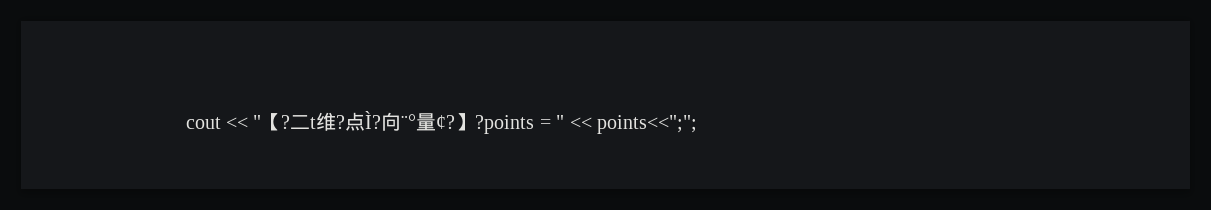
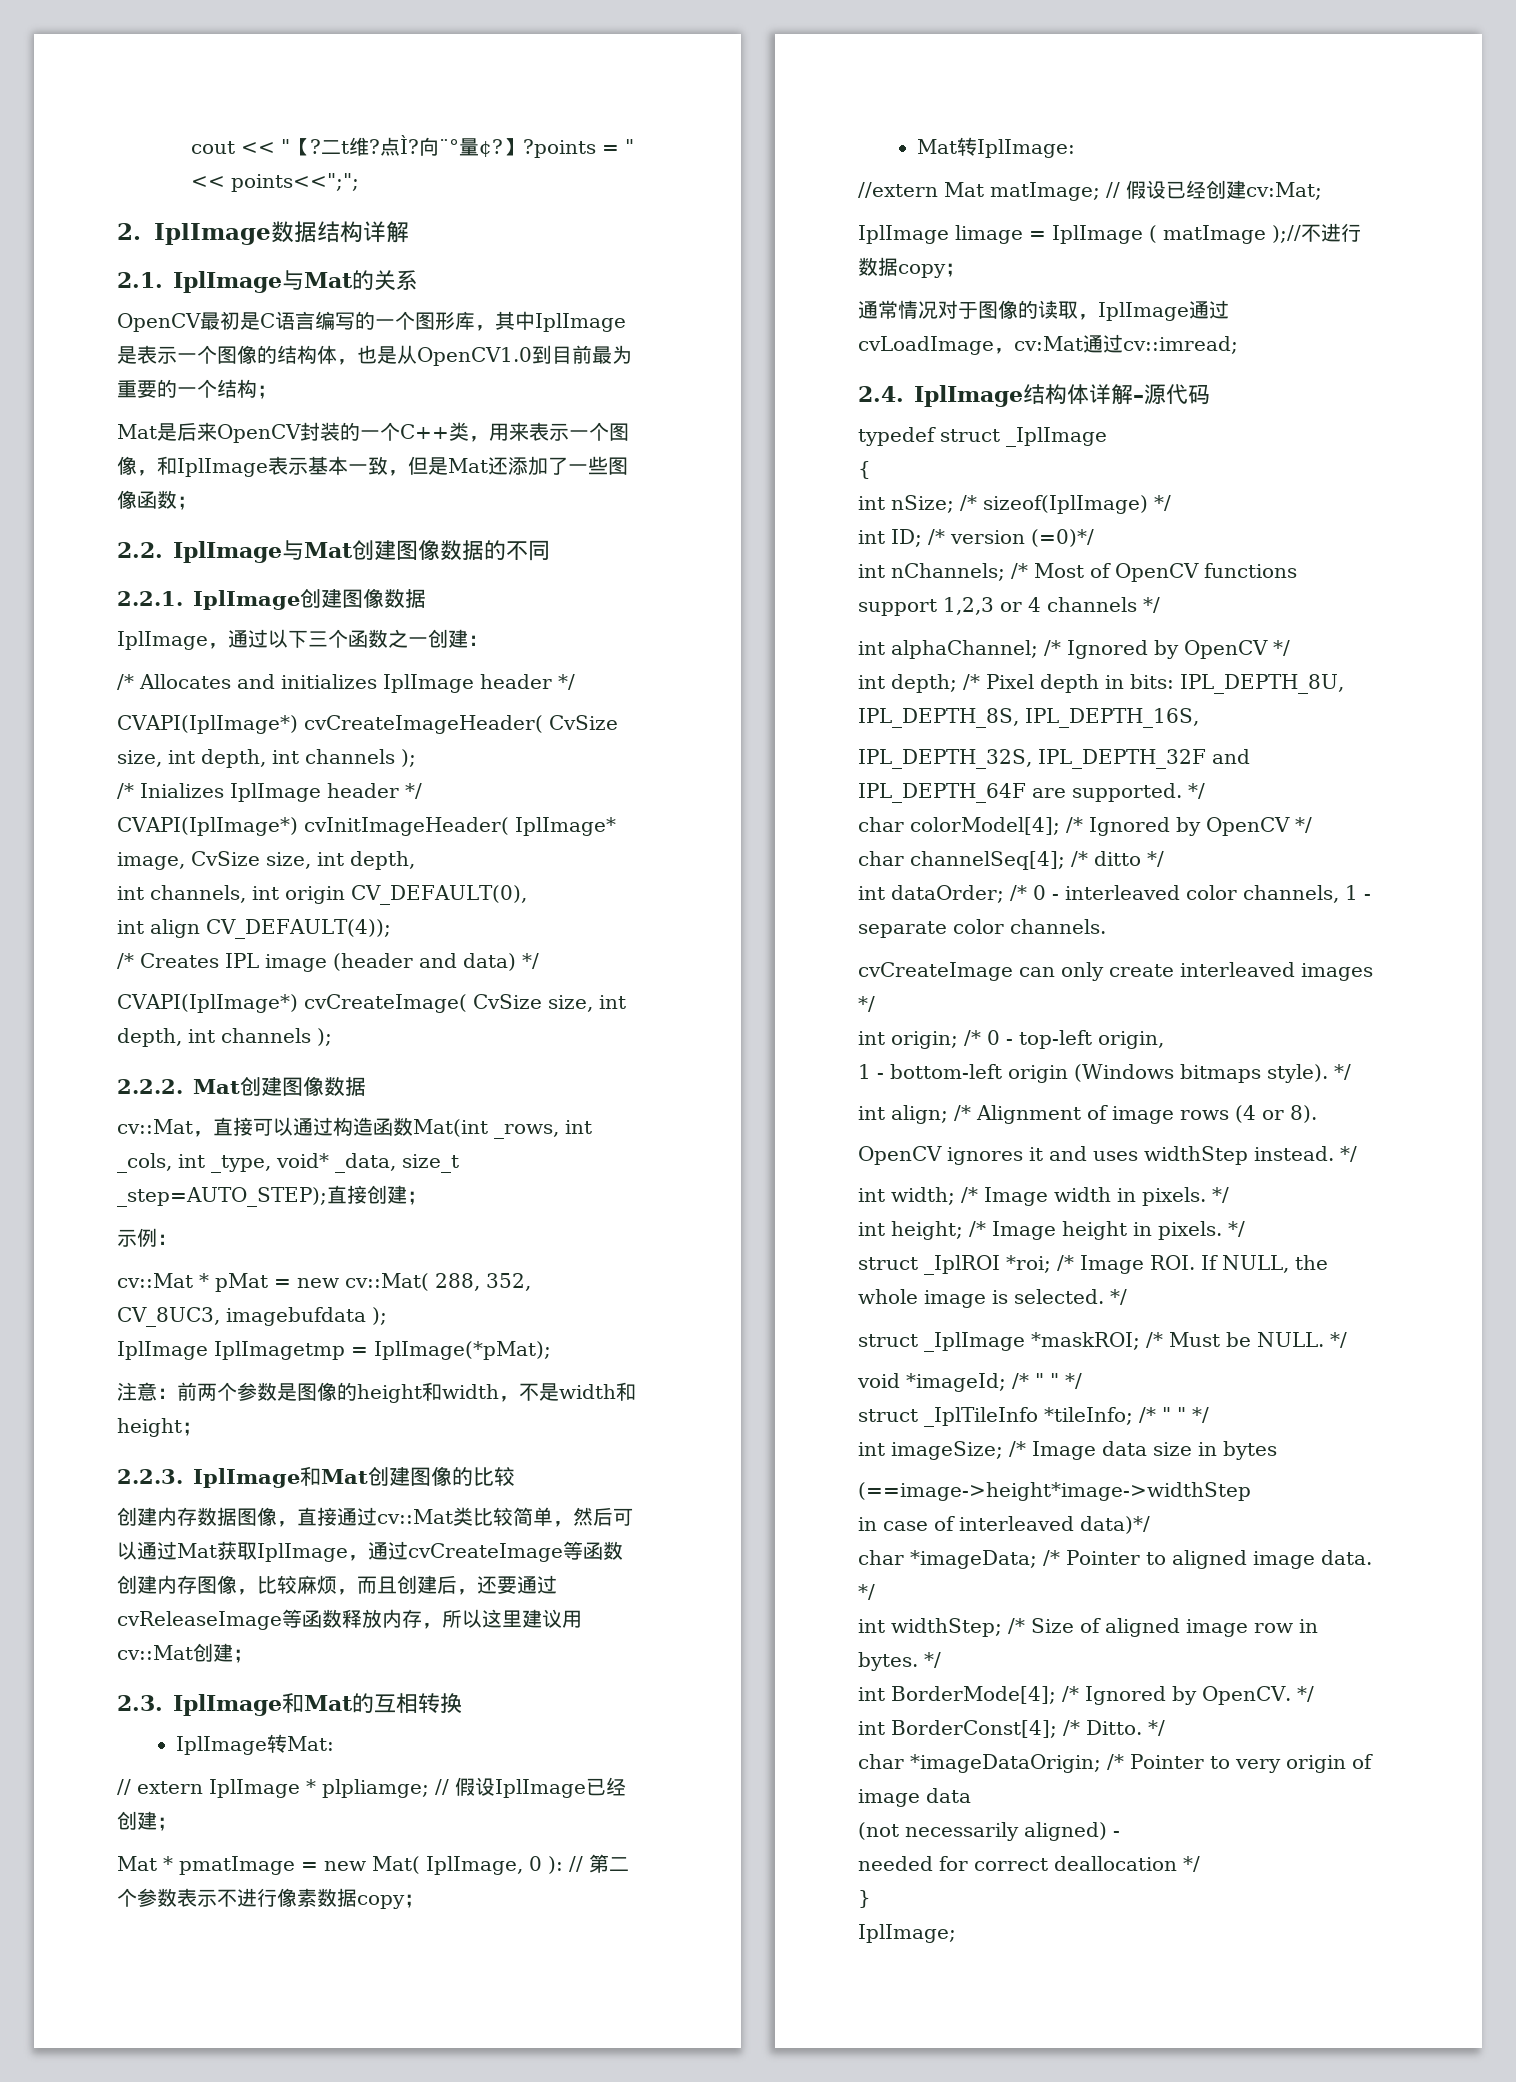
+ 2. IplImage数据结构详解
+ 2.1. IplImage与Mat的关系
+ OpenCV最初是C语言编写的一个图形库，其中IplImage是表示一个图像的结构体，也是从OpenCV1.0到目前最为重要的一个结构；
+ Mat是后来OpenCV封装的一个C++类，用来表示一个图像，和IplImage表示基本一致，但是Mat还添加了一些图像函数；
+ 2.2. IplImage与Mat创建图像数据的不同
+ 2.2.1. IplImage创建图像数据
+ IplImage，通过以下三个函数之一创建：
+ /* Allocates and initializes IplImage header */
+ CVAPI(IplImage*) cvCreateImageHeader( CvSize size, int depth, int channels );
+ /* Inializes IplImage header */
+ CVAPI(IplImage*) cvInitImageHeader( IplImage* image, CvSize size, int depth,
+ int channels, int origin CV_DEFAULT(0),
+ int align CV_DEFAULT(4));
+ /* Creates IPL image (header and data) */
+ CVAPI(IplImage*) cvCreateImage( CvSize size, int depth, int channels );
+ 2.2.2. Mat创建图像数据
+ cv::Mat，直接可以通过构造函数Mat(int _rows, int _cols, int _type, void* _data, size_t _step=AUTO_STEP);直接创建；
+ 示例：
+ cv::Mat * pMat = new cv::Mat( 288, 352, CV_8UC3, imagebufdata );
+ IplImage IplImagetmp = IplImage(*pMat);
+ 注意：前两个参数是图像的height和width，不是width和height；
+ 2.2.3. IplImage和Mat创建图像的比较
+ 创建内存数据图像，直接通过cv::Mat类比较简单，然后可以通过Mat获取IplImage，通过cvCreateImage等函数创建内存图像，比较麻烦，而且创建后，还要通过cvReleaseImage等函数释放内存，所以这里建议用cv::Mat创建；
+ 2.3. IplImage和Mat的互相转换
+ IplImage转Mat:
+ // extern IplImage * plpliamge; // 假设IplImage已经创建；
+ Mat * pmatImage = new Mat( IplImage, 0 ): // 第二个参数表示不进行像素数据copy；
+ Mat转IplImage:
+ //extern Mat matImage; // 假设已经创建cv:Mat;
+ IplImage limage = IplImage ( matImage );//不进行数据copy；
+ 通常情况对于图像的读取，IplImage通过cvLoadImage，cv:Mat通过cv::imread;
+ 2.4. IplImage结构体详解–源代码
+ typedef struct _IplImage
+ {
+ int nSize; /* sizeof(IplImage) */
+ int ID; /* version (=0)*/
+ int nChannels; /* Most of OpenCV functions support 1,2,3 or 4 channels */
+ int alphaChannel; /* Ignored by OpenCV */
+ int depth; /* Pixel depth in bits: IPL_DEPTH_8U, IPL_DEPTH_8S, IPL_DEPTH_16S,
+ IPL_DEPTH_32S, IPL_DEPTH_32F and IPL_DEPTH_64F are supported. */
+ char colorModel[4]; /* Ignored by OpenCV */
+ char channelSeq[4]; /* ditto */
+ int dataOrder; /* 0 - interleaved color channels, 1 - separate color channels.
+ cvCreateImage can only create interleaved images */
+ int origin; /* 0 - top-left origin,
+ 1 - bottom-left origin (Windows bitmaps style). */
+ int align; /* Alignment of image rows (4 or 8).
+ OpenCV ignores it and uses widthStep instead. */
+ int width; /* Image width in pixels. */
+ int height; /* Image height in pixels. */
+ struct _IplROI *roi; /* Image ROI. If NULL, the whole image is selected. */
+ struct _IplImage *maskROI; /* Must be NULL. */
+ void *imageId; /* " " */
+ struct _IplTileInfo *tileInfo; /* " " */
+ int imageSize; /* Image data size in bytes
+ (==image->height*image->widthStep
+ in case of interleaved data)*/
+ char *imageData; /* Pointer to aligned image data. */
+ int widthStep; /* Size of aligned image row in bytes. */
+ int BorderMode[4]; /* Ignored by OpenCV. */
+ int BorderConst[4]; /* Ditto. */
+ char *imageDataOrigin; /* Pointer to very origin of image data
+ (not necessarily aligned) -
+ needed for correct deallocation */
+ }
+ IplImage;

